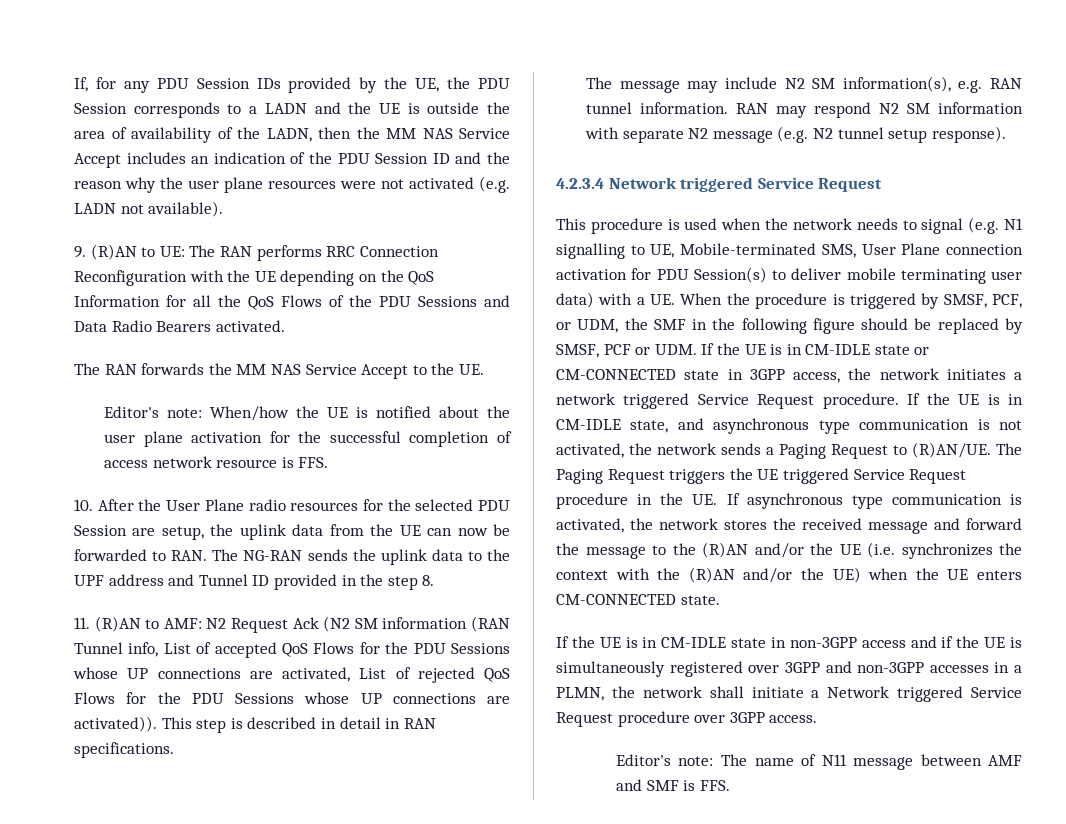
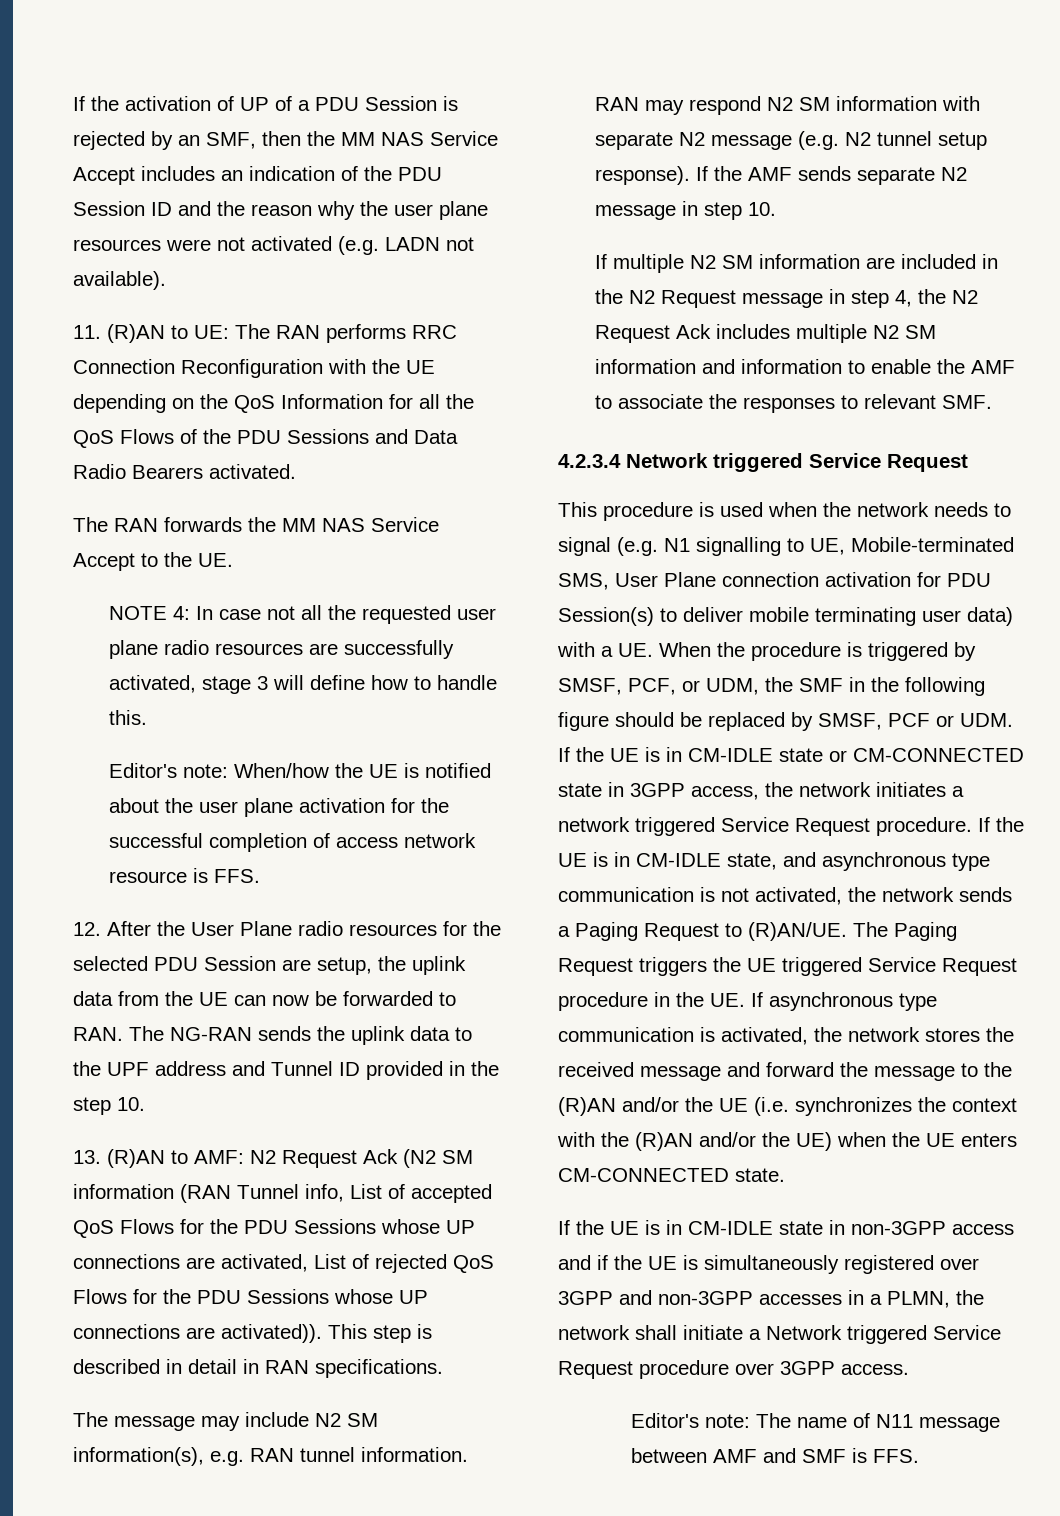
- If, for any PDU Session IDs provided by the UE, the PDU Session corresponds to a LADN and the UE is outside the area of availability of the LADN, then the MM NAS Service Accept includes an indication of the PDU Session ID and the reason why the user plane resources were not activated (e.g. LADN not available).
+ If the activation of UP of a PDU Session is rejected by an SMF, then the MM NAS Service Accept includes an indication of the PDU Session ID and the reason why the user plane resources were not activated (e.g. LADN not available).
- 9. (R)AN to UE: The RAN performs RRC Connection Reconfiguration with the UE depending on the QoS Information for all the QoS Flows of the PDU Sessions and Data Radio Bearers activated.
+ 11. (R)AN to UE: The RAN performs RRC Connection Reconfiguration with the UE depending on the QoS Information for all the QoS Flows of the PDU Sessions and Data Radio Bearers activated.
+ NOTE 4: In case not all the requested user plane radio resources are successfully activated, stage 3 will define how to handle this.
- 10. After the User Plane radio resources for the selected PDU Session are setup, the uplink data from the UE can now be forwarded to RAN. The NG-RAN sends the uplink data to the UPF address and Tunnel ID provided in the step 8.
- 11. (R)AN to AMF:
+ 12. After the User Plane radio resources for the selected PDU Session are setup, the uplink data from the UE can now be forwarded to RAN. The NG-RAN sends the uplink data to the UPF address and Tunnel ID provided in the step 10.
+ 13. (R)AN to AMF:
+ If the AMF sends separate N2 message in step 10.
+ If multiple N2 SM information are included in the N2 Request message in step 4, the N2 Request Ack includes multiple N2 SM information and information to enable the AMF to associate the responses to relevant SMF.

